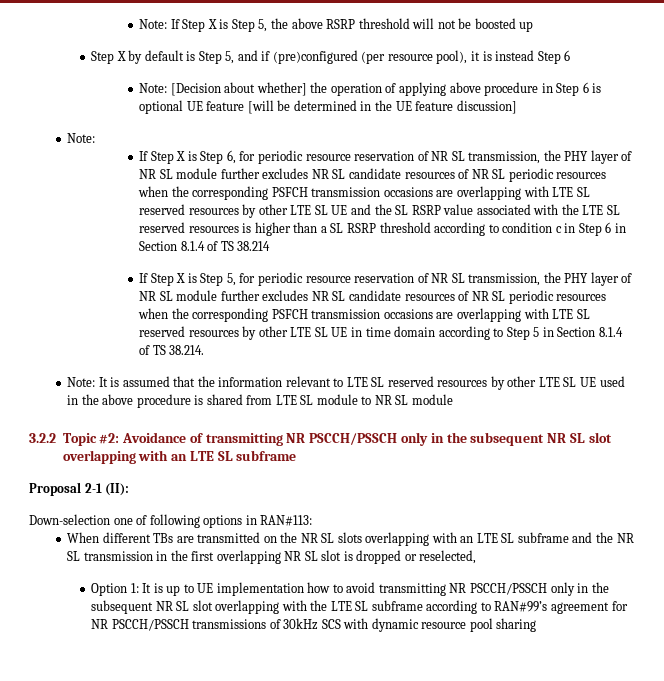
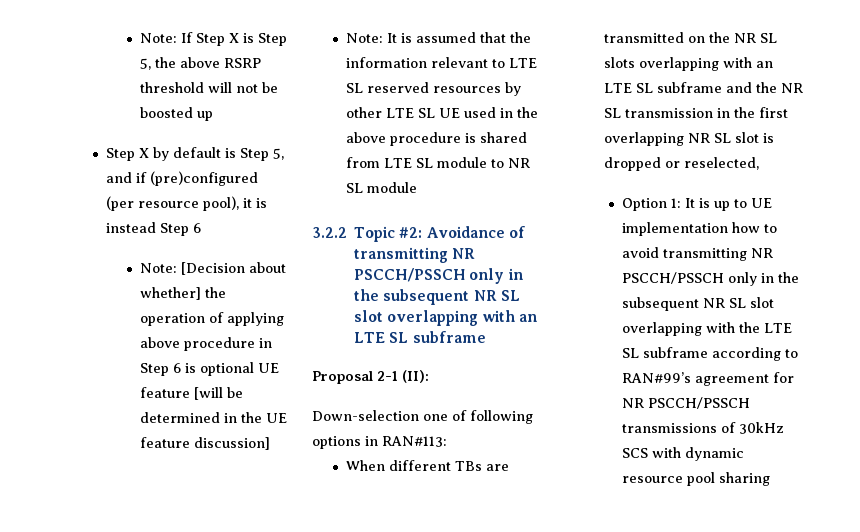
  Note: [Decision about whether] the operation of applying above procedure in Step 6 is optional UE feature [will be determined in the UE feature discussion]
- Note:
- If Step X is Step 6, for periodic resource reservation of NR SL transmission, the PHY layer of NR SL module further excludes NR SL candidate resources of NR SL periodic resources when the corresponding PSFCH transmission occasions are overlapping with LTE SL reserved resources by other LTE SL UE and the SL RSRP value associated with the LTE SL reserved resources is higher than a SL RSRP threshold according to condition c in Step 6 in Section 8.1.4 of TS 38.214
- If Step X is Step 5, for periodic resource reservation of NR SL transmission, the PHY layer of NR SL module further excludes NR SL candidate resources of NR SL periodic resources when the corresponding PSFCH transmission occasions are overlapping with LTE SL reserved resources by other LTE SL UE in time domain according to Step 5 in Section 8.1.4 of TS 38.214.

